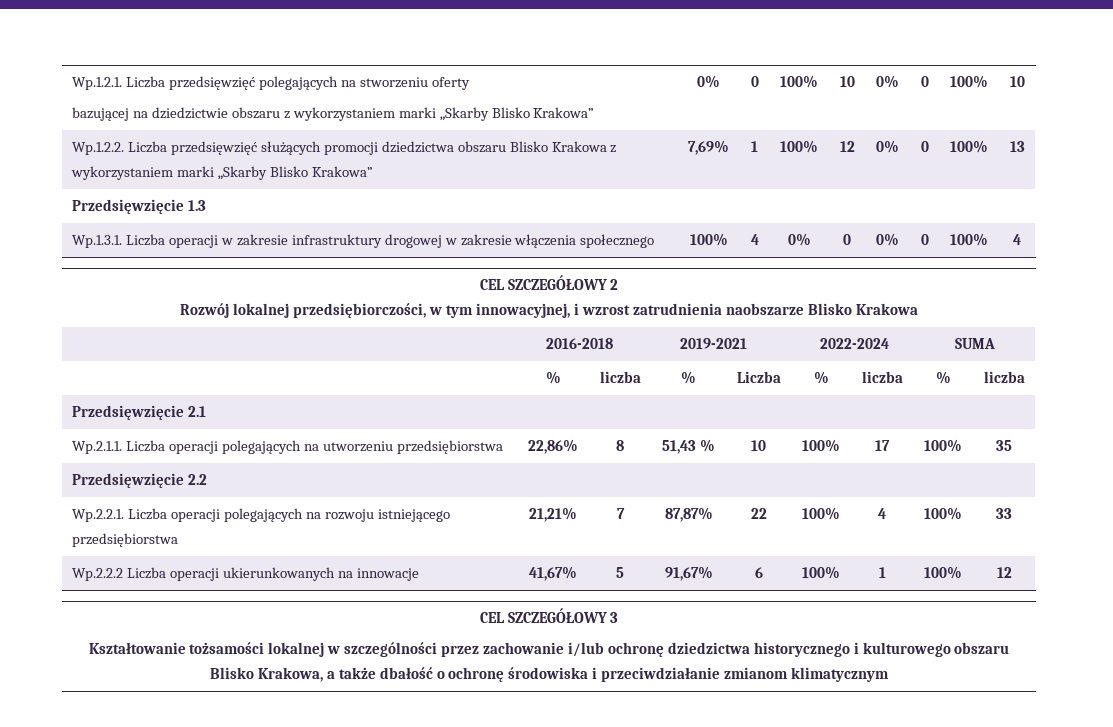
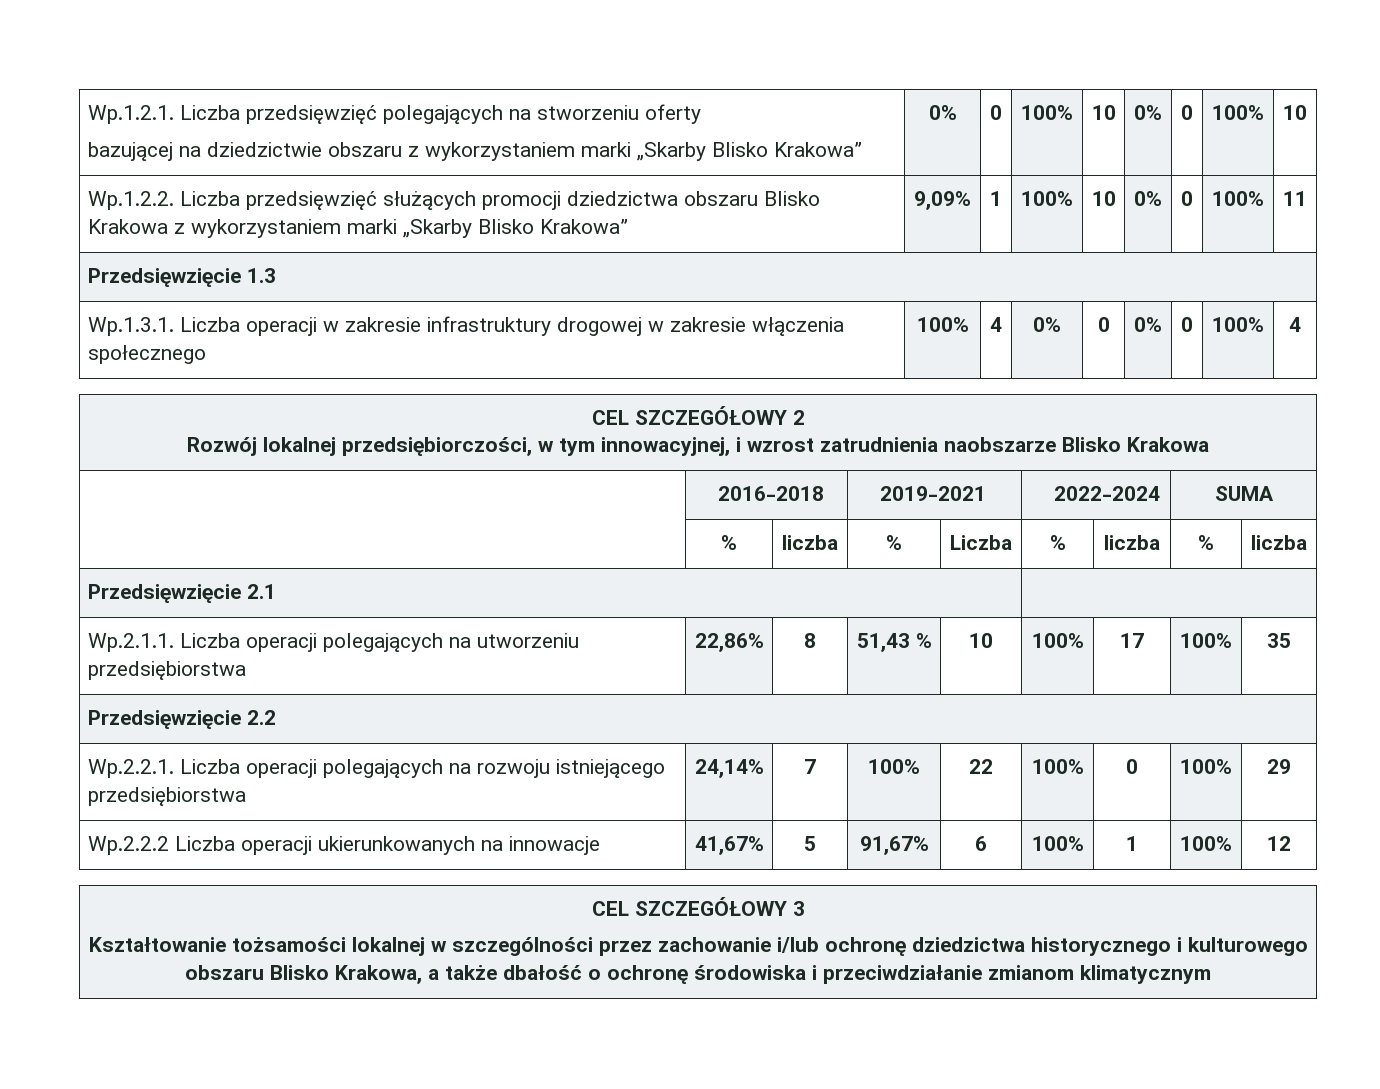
- Wp.1.2.2. Liczba przedsięwzięć służących promocji dziedzictwa obszaru Blisko Krakowa z wykorzystaniem marki „Skarby Blisko Krakowa” | 7,69% | 1 | 100% | 12 | 0% | 0 | 100% | 13
+ Wp.1.2.2. Liczba przedsięwzięć służących promocji dziedzictwa obszaru Blisko Krakowa z wykorzystaniem marki „Skarby Blisko Krakowa” | 9,09% | 1 | 100% | 10 | 0% | 0 | 100% | 11
- Wp.2.2.1. Liczba operacji polegających na rozwoju istniejącego przedsiębiorstwa | 21,21% | 7 | 87,87% | 22 | 100% | 4 | 100% | 33
+ Wp.2.2.1. Liczba operacji polegających na rozwoju istniejącego przedsiębiorstwa | 24,14% | 7 | 100% | 22 | 100% | 0 | 100% | 29

